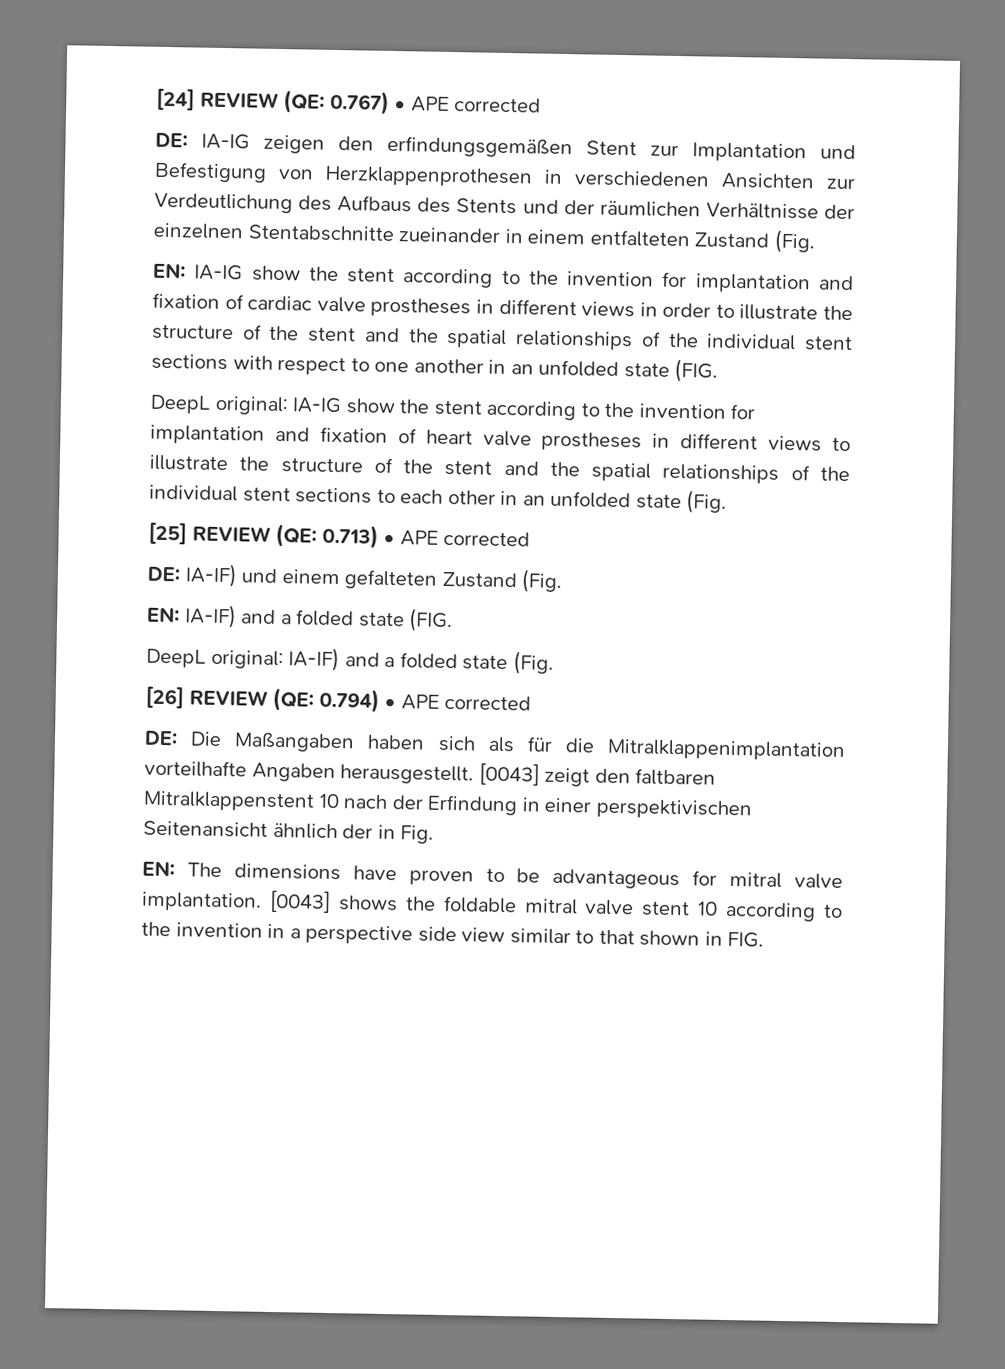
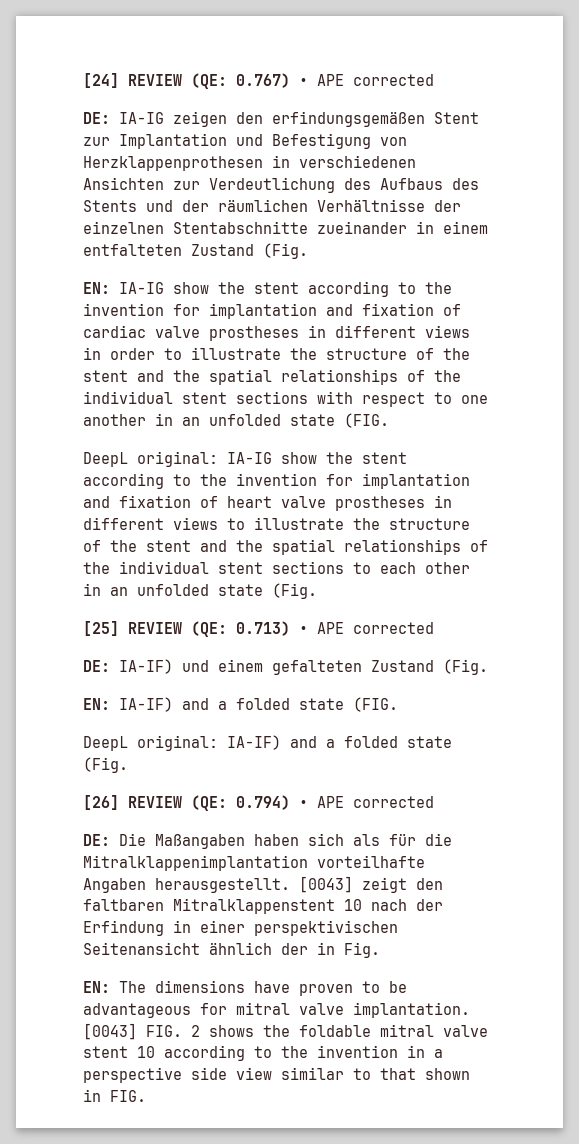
- [0043] shows the foldable mitral valve stent 10 according to the invention in a perspective side view similar to that shown in FIG.
+ [0043] FIG. 2 shows the foldable mitral valve stent 10 according to the invention in a perspective side view similar to that shown in FIG.

